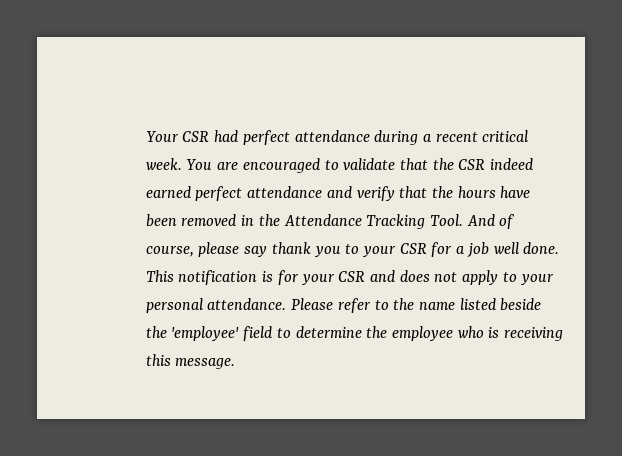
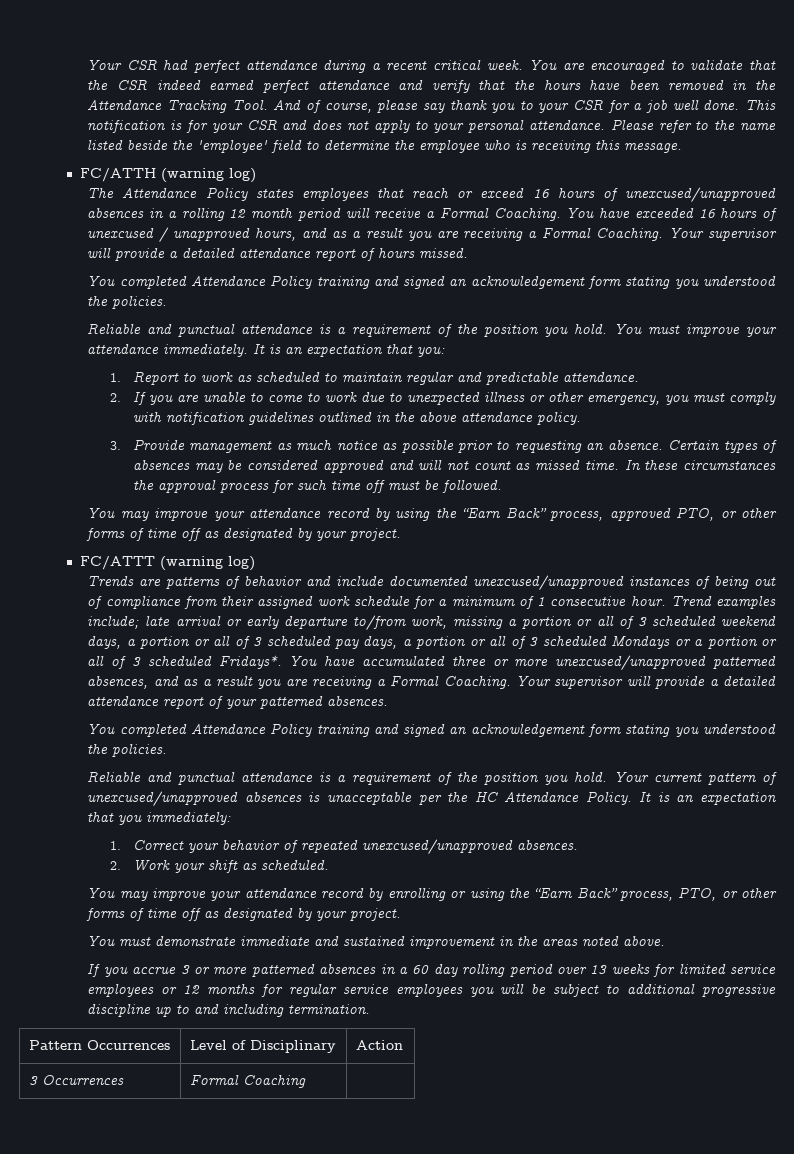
+ FC/ATTH (warning log)
+ The Attendance Policy states employees that reach or exceed 16 hours of unexcused/unapproved absences in a rolling 12 month period will receive a Formal Coaching. You have exceeded 16 hours of unexcused / unapproved hours, and as a result you are receiving a Formal Coaching. Your supervisor will provide a detailed attendance report of hours missed.
+ You completed Attendance Policy training and signed an acknowledgement form stating you understood the policies.
+ Reliable and punctual attendance is a requirement of the position you hold. You must improve your attendance immediately. It is an expectation that you:
+ 1. Report to work as scheduled to maintain regular and predictable attendance.
+ 2. If you are unable to come to work due to unexpected illness or other emergency, you must comply with notification guidelines outlined in the above attendance policy.
+ 3. Provide management as much notice as possible prior to requesting an absence. Certain types of absences may be considered approved and will not count as missed time. In these circumstances the approval process for such time off must be followed.
+ You may improve your attendance record by using the “Earn Back” process, approved PTO, or other forms of time off as designated by your project.
+ FC/ATTT (warning log)
+ Trends are patterns of behavior and include documented unexcused/unapproved instances of being out of compliance from their assigned work schedule for a minimum of 1 consecutive hour. Trend examples include; late arrival or early departure to/from work, missing a portion or all of 3 scheduled weekend days, a portion or all of 3 scheduled pay days, a portion or all of 3 scheduled Mondays or a portion or all of 3 scheduled Fridays*. You have accumulated three or more unexcused/unapproved patterned absences, and as a result you are receiving a Formal Coaching. Your supervisor will provide a detailed attendance report of your patterned absences.
+ You completed Attendance Policy training and signed an acknowledgement form stating you understood the policies.
+ Reliable and punctual attendance is a requirement of the position you hold. Your current pattern of unexcused/unapproved absences is unacceptable per the HC Attendance Policy. It is an expectation that you immediately:
+ 1. Correct your behavior of repeated unexcused/unapproved absences.
+ 2. Work your shift as scheduled.
+ You may improve your attendance record by enrolling or using the “Earn Back” process, PTO, or other forms of time off as designated by your project.
+ You must demonstrate immediate and sustained improvement in the areas noted above.
+ If you accrue 3 or more patterned absences in a 60 day rolling period over 13 weeks for limited service employees or 12 months for regular service employees you will be subject to additional progressive discipline up to and including termination.
+ Pattern Occurrences | Level of Disciplinary | Action
+ 3 Occurrences | Formal Coaching |

